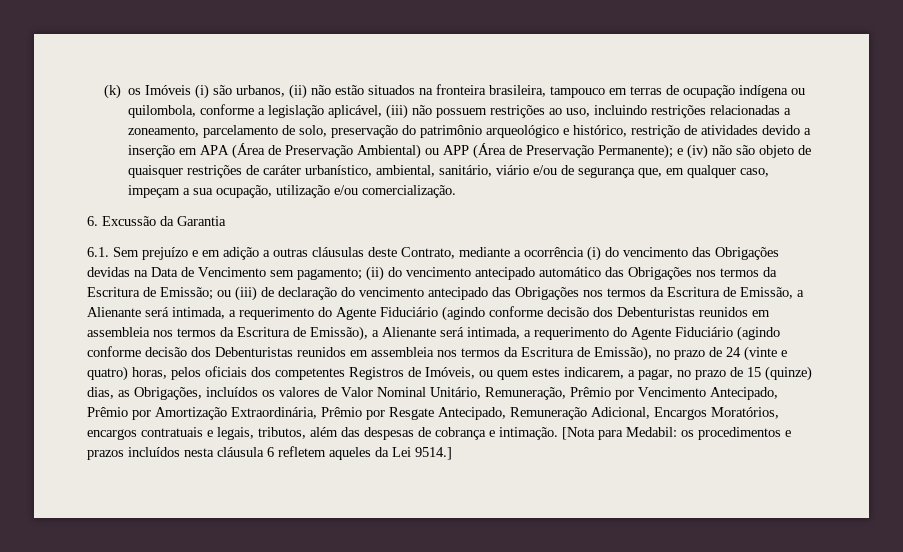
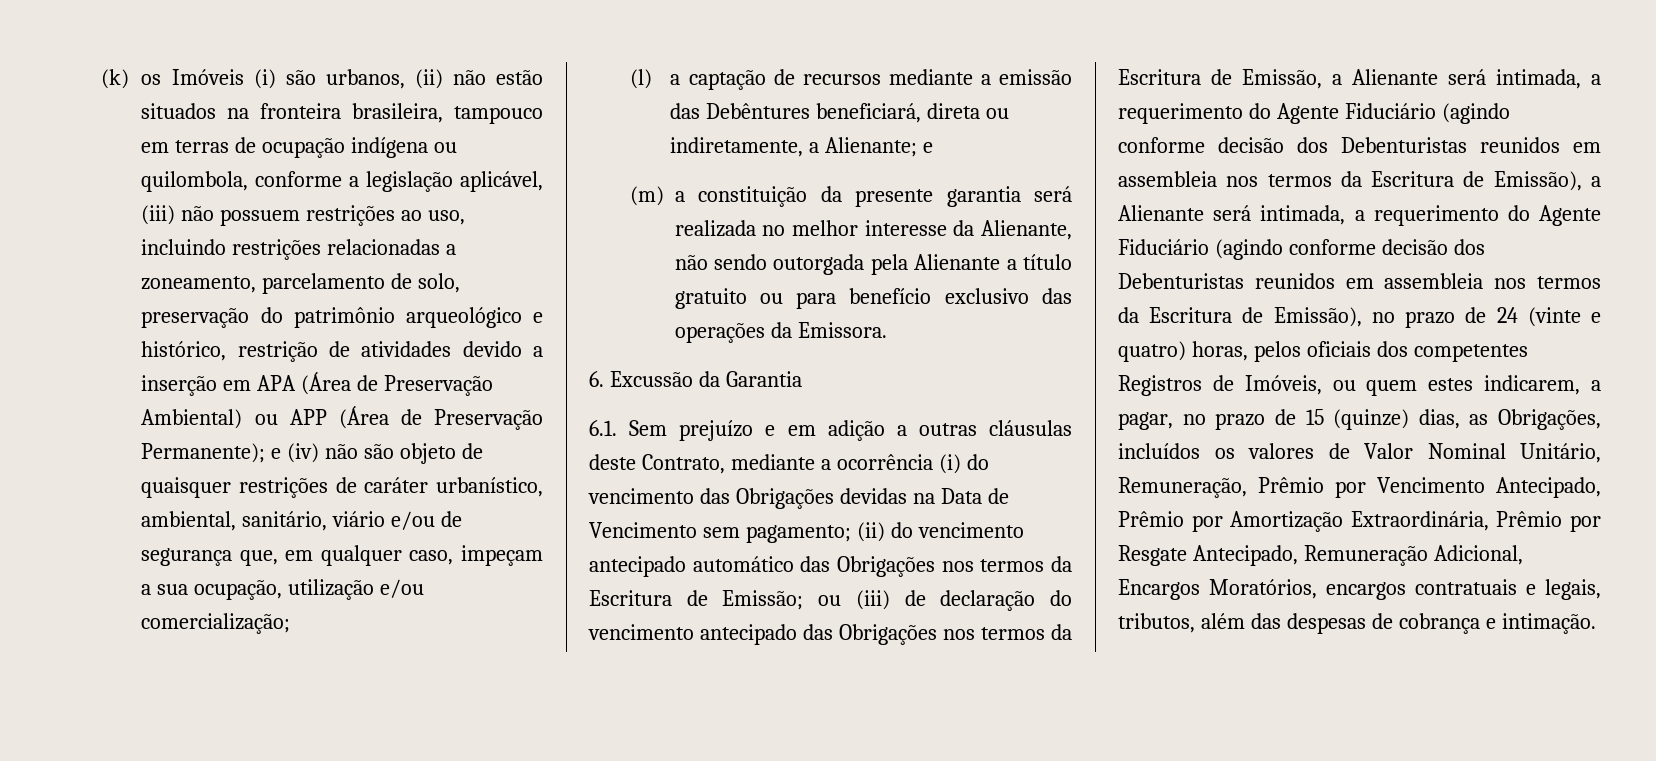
- e (iv) não são objeto de quaisquer restrições de caráter urbanístico, ambiental, sanitário, viário e/ou de segurança que, em qualquer caso, impeçam a sua ocupação, utilização e/ou comercialização.
+ e (iv) não são objeto de quaisquer restrições de caráter urbanístico, ambiental, sanitário, viário e/ou de segurança que, em qualquer caso, impeçam a sua ocupação, utilização e/ou comercialização;
+ (l) a captação de recursos mediante a emissão das Debêntures beneficiará, direta ou indiretamente, a Alienante; e
+ (m) a constituição da presente garantia será realizada no melhor interesse da Alienante, não sendo outorgada pela Alienante a título gratuito ou para benefício exclusivo das operações da Emissora.
- [Nota para Medabil: os procedimentos e prazos incluídos nesta cláusula 6 refletem aqueles da Lei 9514.]

